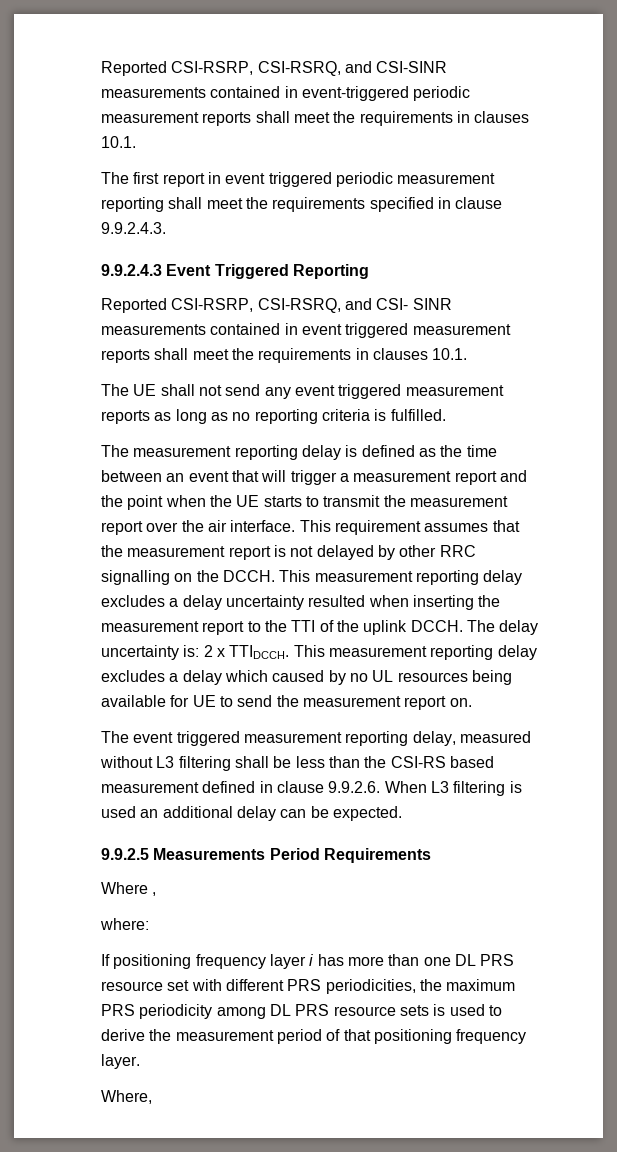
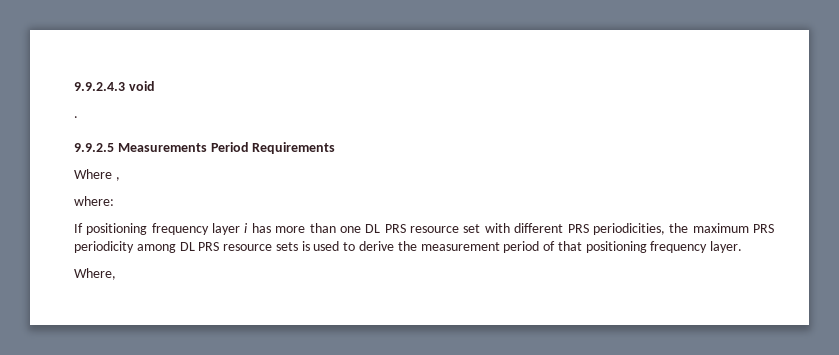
- Reported CSI-RSRP, CSI-RSRQ, and CSI-SINR measurements contained in event-triggered periodic measurement reports shall meet the requirements in clauses 10.1.
- The first report in event triggered periodic measurement reporting shall meet the requirements specified in clause 9.9.2.4.3.
- 9.9.2.4.3 Event Triggered Reporting
- Reported CSI-RSRP, CSI-RSRQ, and CSI- SINR measurements contained in event triggered measurement reports shall meet the requirements in clauses 10.1.
- The UE shall not send any event triggered measurement reports as long as no reporting criteria is fulfilled.
- The measurement reporting delay is defined as the time between an event that will trigger a measurement report and the point when the UE starts to transmit the measurement report over the air interface. This requirement assumes that the measurement report is not delayed by other RRC signalling on the DCCH. This measurement reporting delay excludes a delay uncertainty resulted when inserting the measurement report to the TTI of the uplink DCCH. The delay uncertainty is: 2 x TTIDCCH. This measurement reporting delay excludes a delay which caused by no UL resources being available for UE to send the measurement report on.
- The event triggered measurement reporting delay, measured without L3 filtering shall be less than the CSI-RS based measurement defined in clause 9.9.2.6. When L3 filtering is used an additional delay can be expected.
+ 9.9.2.4.3 void
+ .

